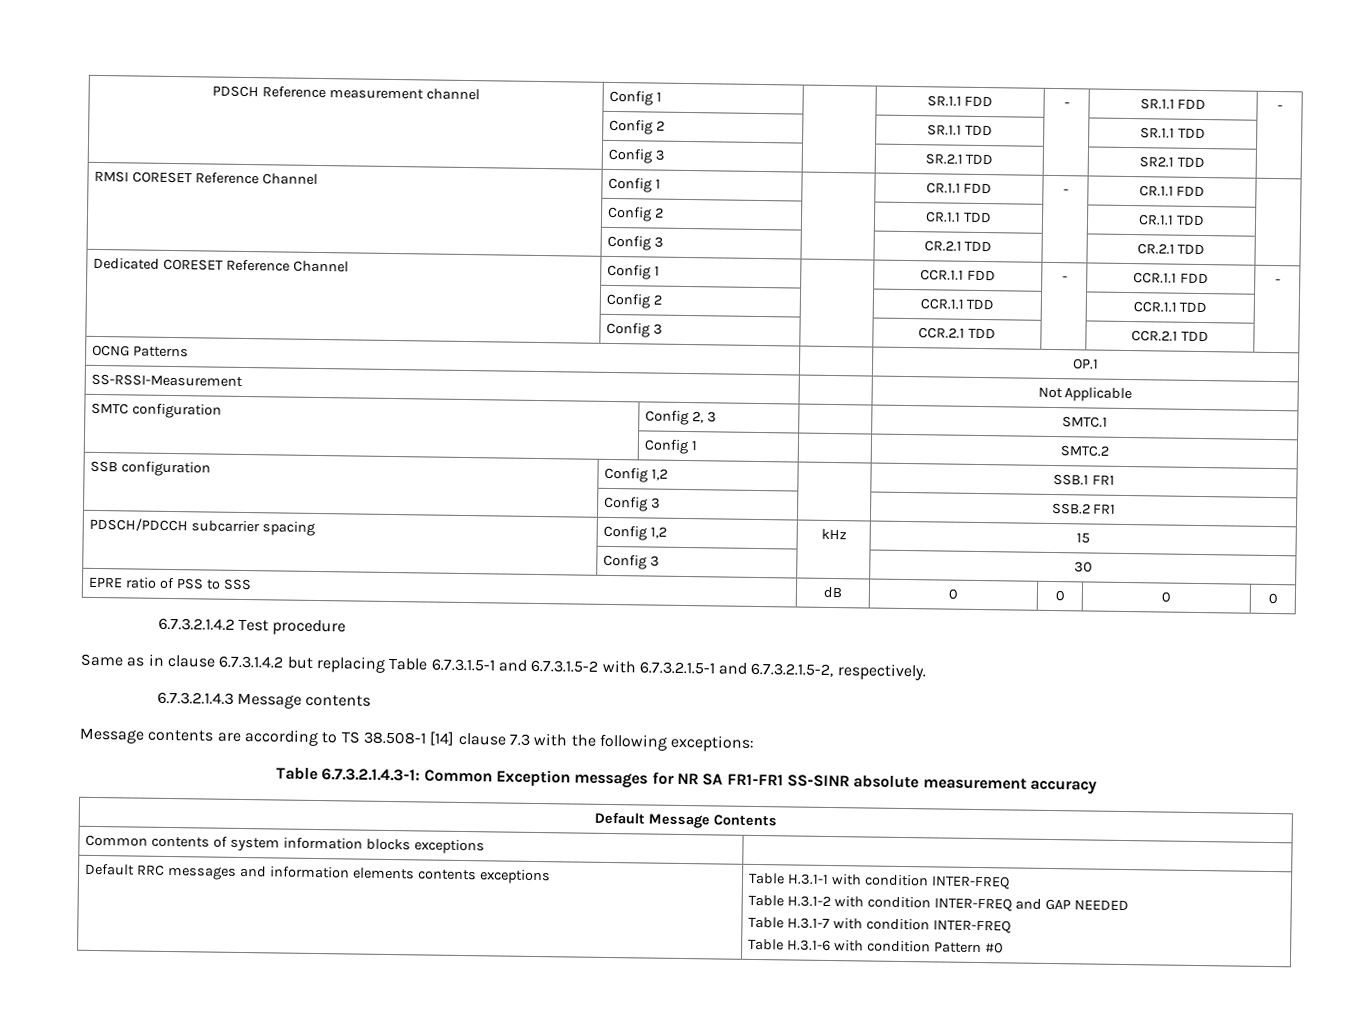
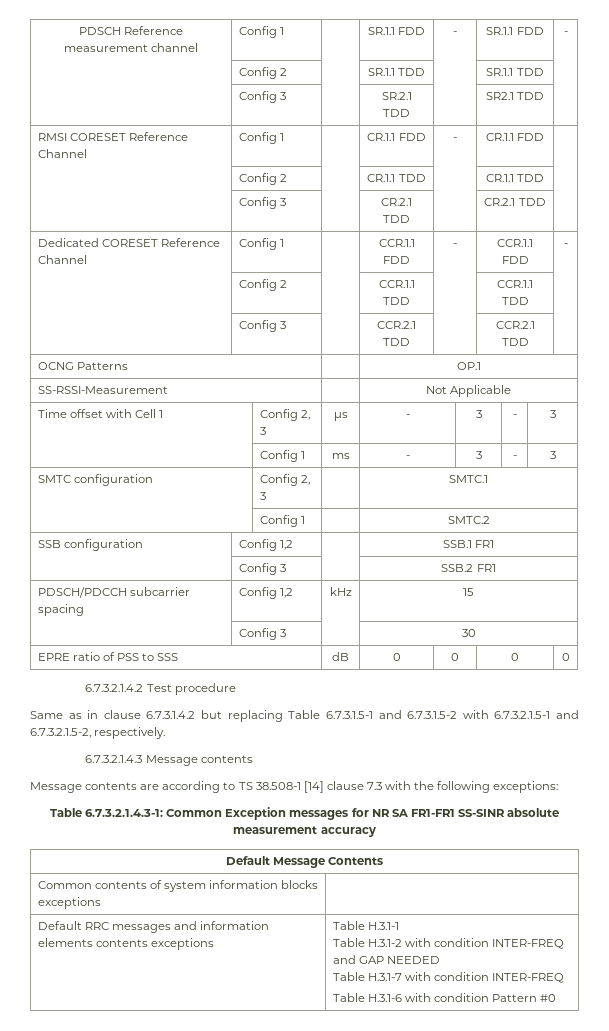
+ Time offset with Cell 1 | Config 2, 3 | μs | - | 3 | - | 3
+ | Config 1 | ms | - | 3 | - | 3
- Default RRC messages and information elements contents exceptions | Table H.3.1-1 with condition INTER-FREQ
+ Default RRC messages and information elements contents exceptions | Table H.3.1-1

